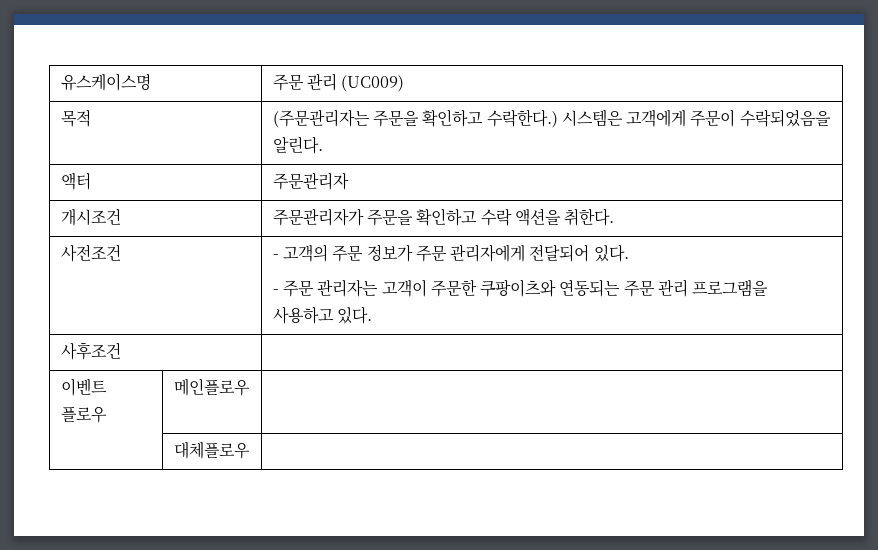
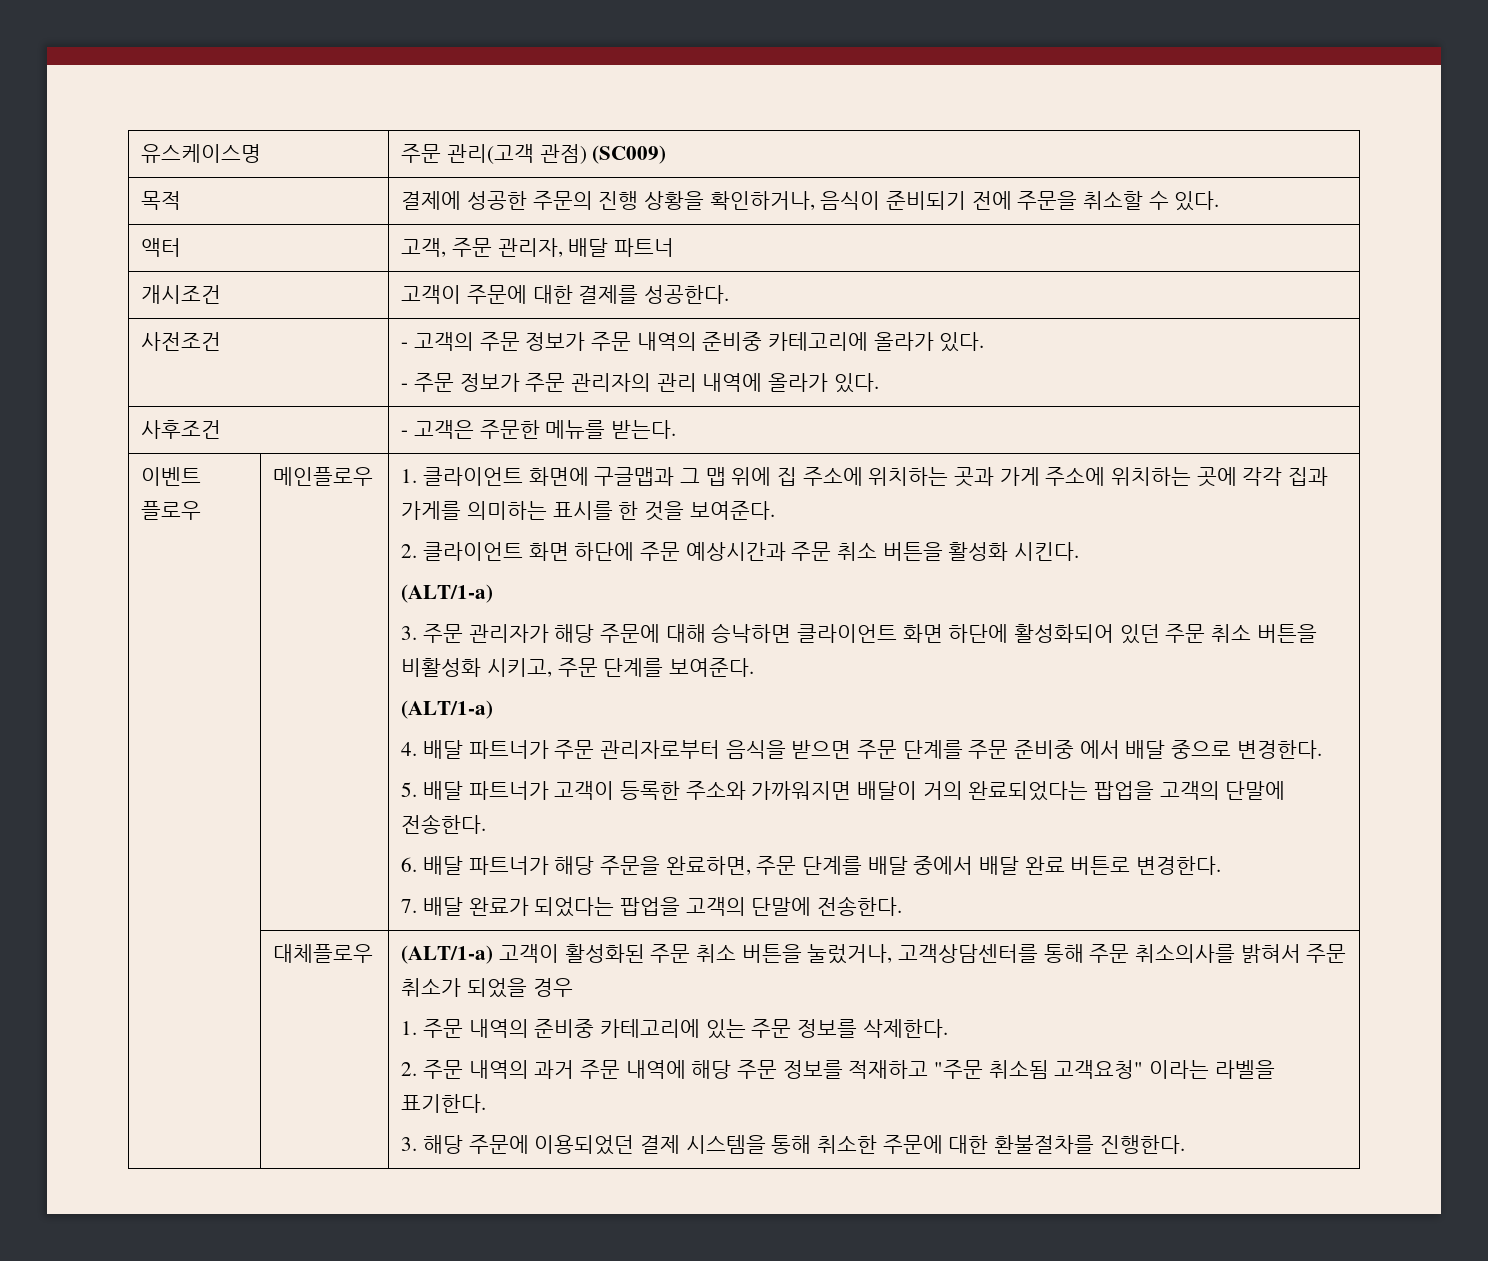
- 유스케이스명 | 주문 관리 (UC009)
- 목적 | (주문관리자는 주문을 확인하고 수락한다.) 시스템은 고객에게 주문이 수락되었음을 알린다.
- 액터 | 주문관리자
- 개시조건 | 주문관리자가 주문을 확인하고 수락 액션을 취한다.
+ 유스케이스명 | 주문 관리(고객 관점) (SC009)
+ 목적 | 결제에 성공한 주문의 진행 상황을 확인하거나, 음식이 준비되기 전에 주문을 취소할 수 있다.
+ 액터 | 고객, 주문 관리자, 배달 파트너
+ 개시조건 | 고객이 주문에 대한 결제를 성공한다.
- 사전조건 | - 고객의 주문 정보가 주문 관리자에게 전달되어 있다.
- - 주문 관리자는 고객이 주문한 쿠팡이츠와 연동되는 주문 관리 프로그램을 사용하고 있다.
- 사후조건 |
- 이벤트 플로우 | 메인플로우 |
- | 대체플로우 |
+ 사전조건 | - 고객의 주문 정보가 주문 내역의 준비중 카테고리에 올라가 있다.
+ - 주문 정보가 주문 관리자의 관리 내역에 올라가 있다.
+ 사후조건 | - 고객은 주문한 메뉴를 받는다.
+ 이벤트 플로우 | 메인플로우 | 1. 클라이언트 화면에 구글맵과 그 맵 위에 집 주소에 위치하는 곳과 가게 주소에 위치하는 곳에 각각 집과 가게를 의미하는 표시를 한 것을 보여준다.
+ 2. 클라이언트 화면 하단에 주문 예상시간과 주문 취소 버튼을 활성화 시킨다.
+ (ALT/1-a)
+ 3. 주문 관리자가 해당 주문에 대해 승낙하면 클라이언트 화면 하단에 활성화되어 있던 주문 취소 버튼을 비활성화 시키고, 주문 단계를 보여준다.
+ (ALT/1-a)
+ 4. 배달 파트너가 주문 관리자로부터 음식을 받으면 주문 단계를 주문 준비중 에서 배달 중으로 변경한다.
+ 5. 배달 파트너가 고객이 등록한 주소와 가까워지면 배달이 거의 완료되었다는 팝업을 고객의 단말에 전송한다.
+ 6. 배달 파트너가 해당 주문을 완료하면, 주문 단계를 배달 중에서 배달 완료 버튼로 변경한다.
+ 7. 배달 완료가 되었다는 팝업을 고객의 단말에 전송한다.
+ | 대체플로우 | (ALT/1-a) 고객이 활성화된 주문 취소 버튼을 눌렀거나, 고객상담센터를 통해 주문 취소의사를 밝혀서 주문 취소가 되었을 경우
+ 1. 주문 내역의 준비중 카테고리에 있는 주문 정보를 삭제한다.
+ 2. 주문 내역의 과거 주문 내역에 해당 주문 정보를 적재하고 "주문 취소됨 고객요청" 이라는 라벨을 표기한다.
+ 3. 해당 주문에 이용되었던 결제 시스템을 통해 취소한 주문에 대한 환불절차를 진행한다.

